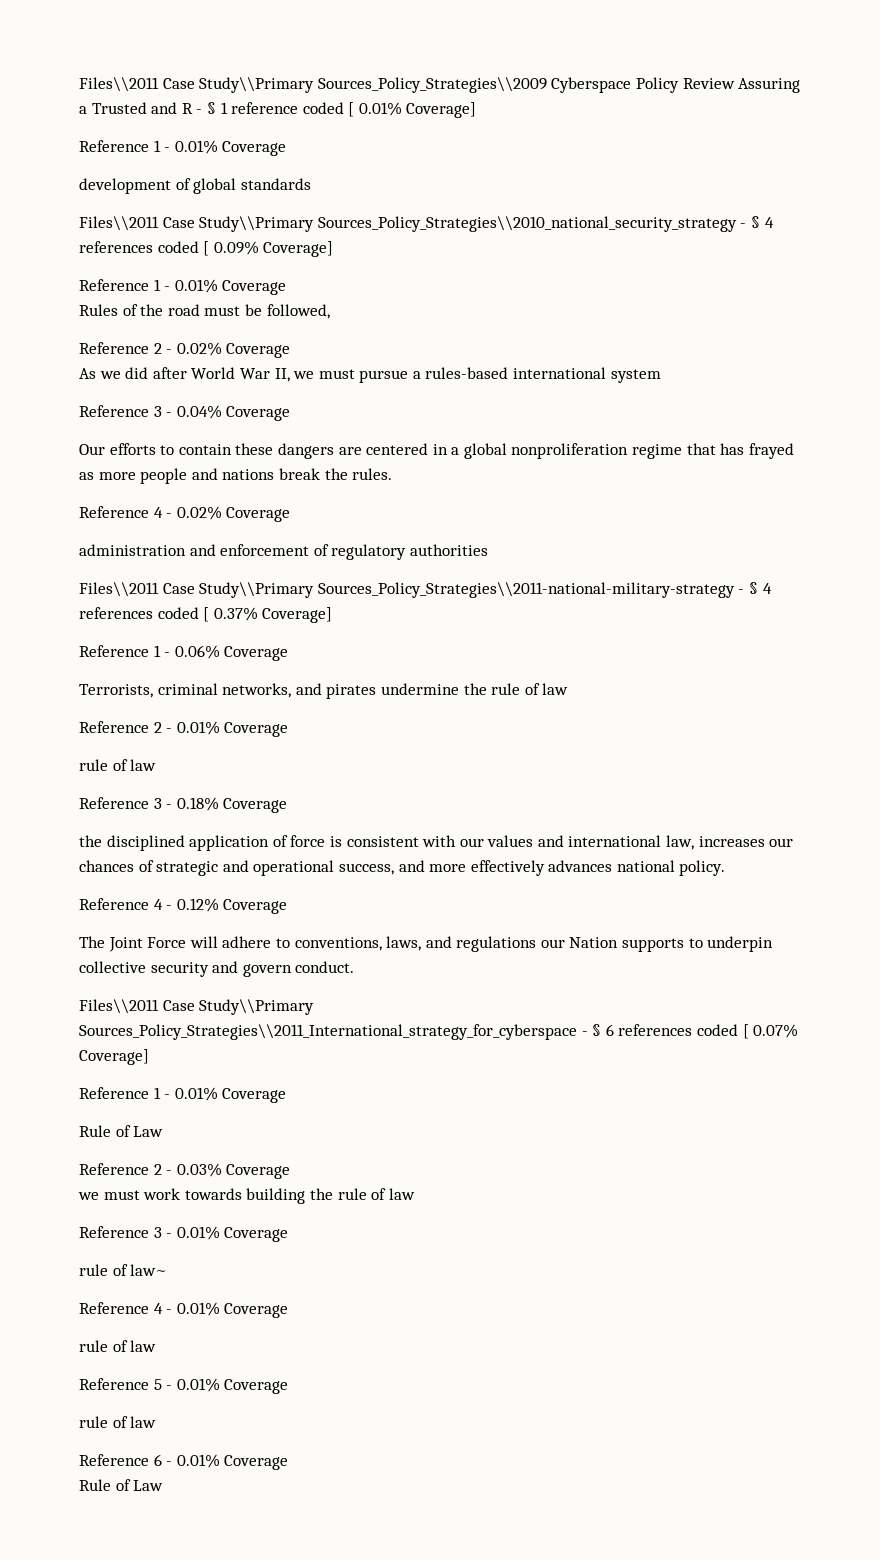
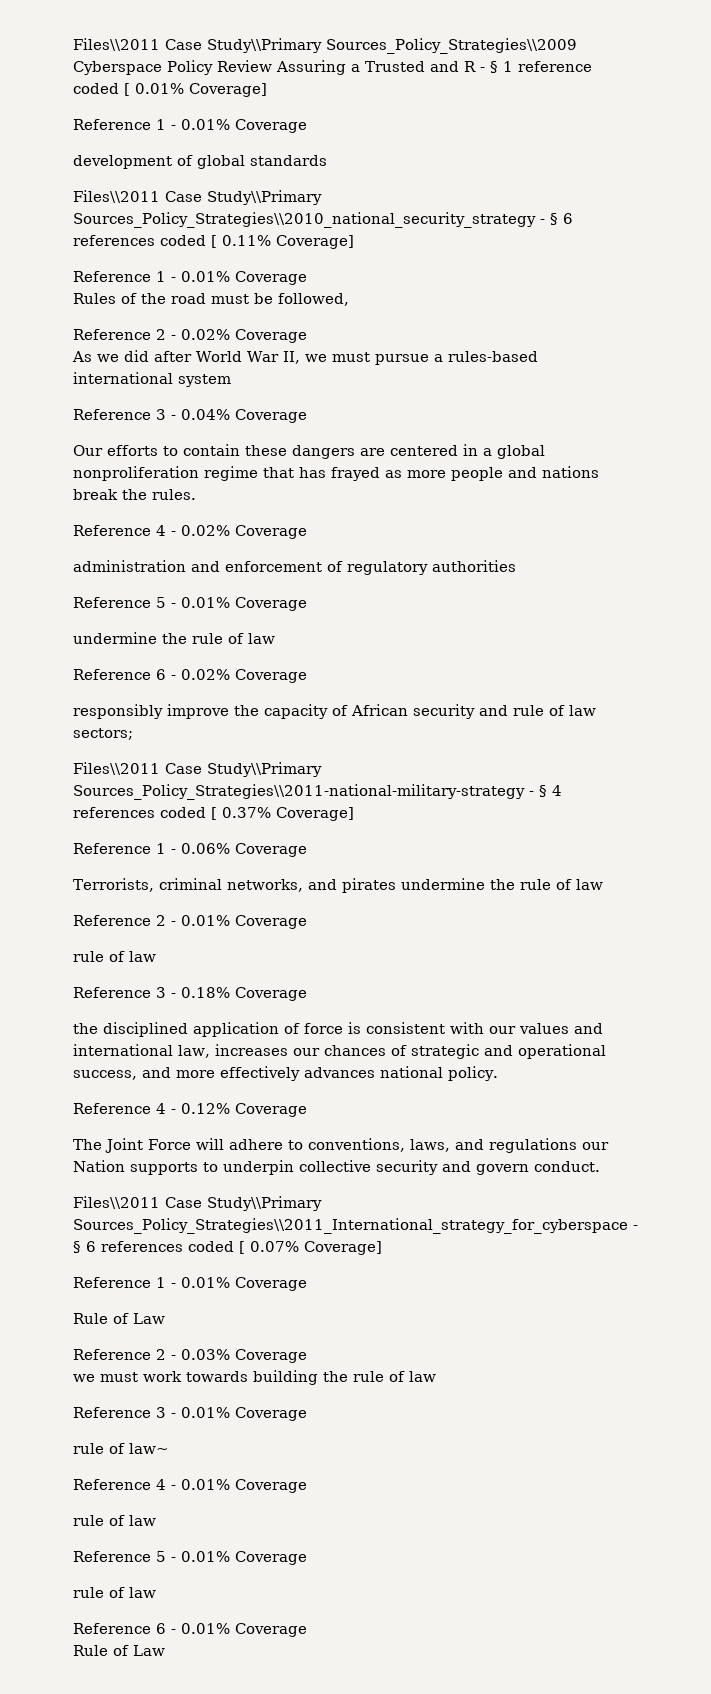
- Files\\2011 Case Study\\Primary Sources_Policy_Strategies\\2010_national_security_strategy - § 4 references coded [ 0.09% Coverage]
+ Files\\2011 Case Study\\Primary Sources_Policy_Strategies\\2010_national_security_strategy - § 6 references coded [ 0.11% Coverage]
  administration and enforcement of regulatory authorities
+ Reference 5 - 0.01% Coverage
+ undermine the rule of law
+ Reference 6 - 0.02% Coverage
+ responsibly improve the capacity of African security and rule of law sectors;

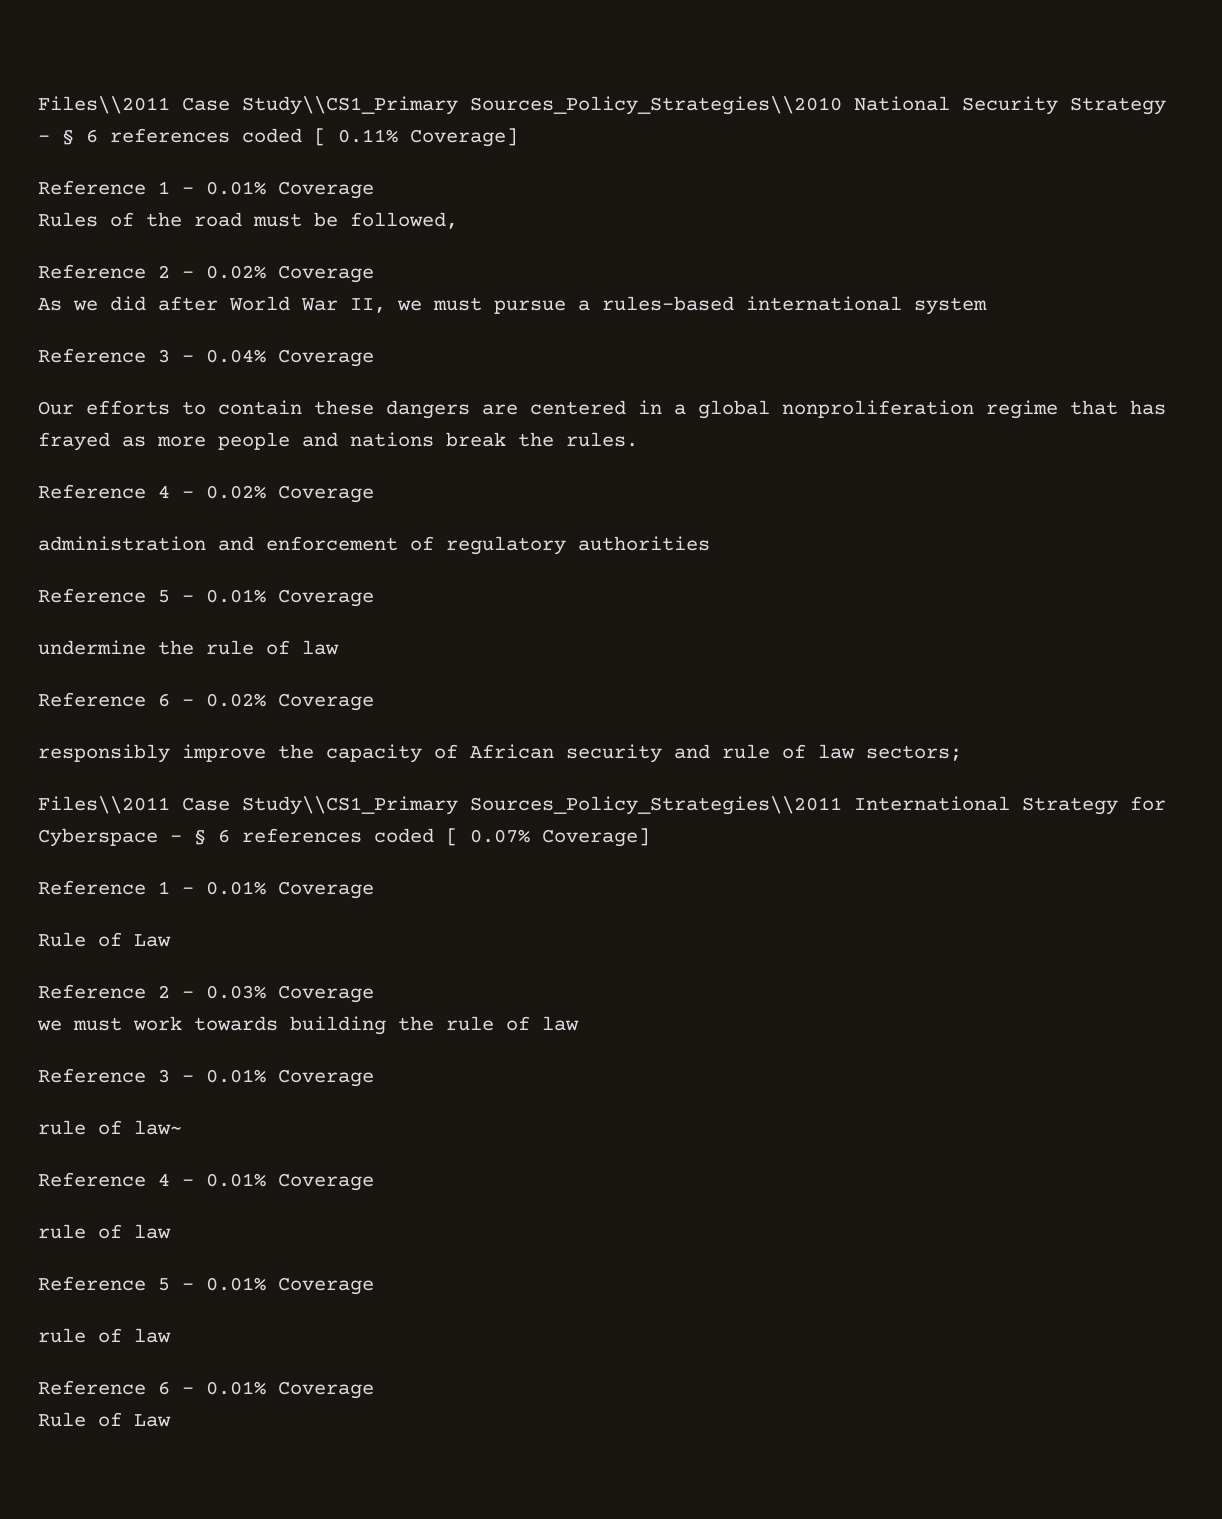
- Files\\2011 Case Study\\Primary Sources_Policy_Strategies\\2009 Cyberspace Policy Review Assuring a Trusted and R - § 1 reference coded [ 0.01% Coverage]
- Reference 1 - 0.01% Coverage
- development of global standards
- Files\\2011 Case Study\\Primary Sources_Policy_Strategies\\2010_national_security_strategy - § 6 references coded [ 0.11% Coverage]
+ Files\\2011 Case Study\\CS1_Primary Sources_Policy_Strategies\\2010 National Security Strategy - § 6 references coded [ 0.11% Coverage]
- Files\\2011 Case Study\\Primary Sources_Policy_Strategies\\2011-national-military-strategy - § 4 references coded [ 0.37% Coverage]
- Reference 1 - 0.06% Coverage
- Terrorists, criminal networks, and pirates undermine the rule of law
- Reference 2 - 0.01% Coverage
- rule of law
- Reference 3 - 0.18% Coverage
- the disciplined application of force is consistent with our values and international law, increases our chances of strategic and operational success, and more effectively advances national policy.
- Reference 4 - 0.12% Coverage
- The Joint Force will adhere to conventions, laws, and regulations our Nation supports to underpin collective security and govern conduct.
- Files\\2011 Case Study\\Primary Sources_Policy_Strategies\\2011_International_strategy_for_cyberspace - § 6 references coded [ 0.07% Coverage]
+ Files\\2011 Case Study\\CS1_Primary Sources_Policy_Strategies\\2011 International Strategy for Cyberspace - § 6 references coded [ 0.07% Coverage]

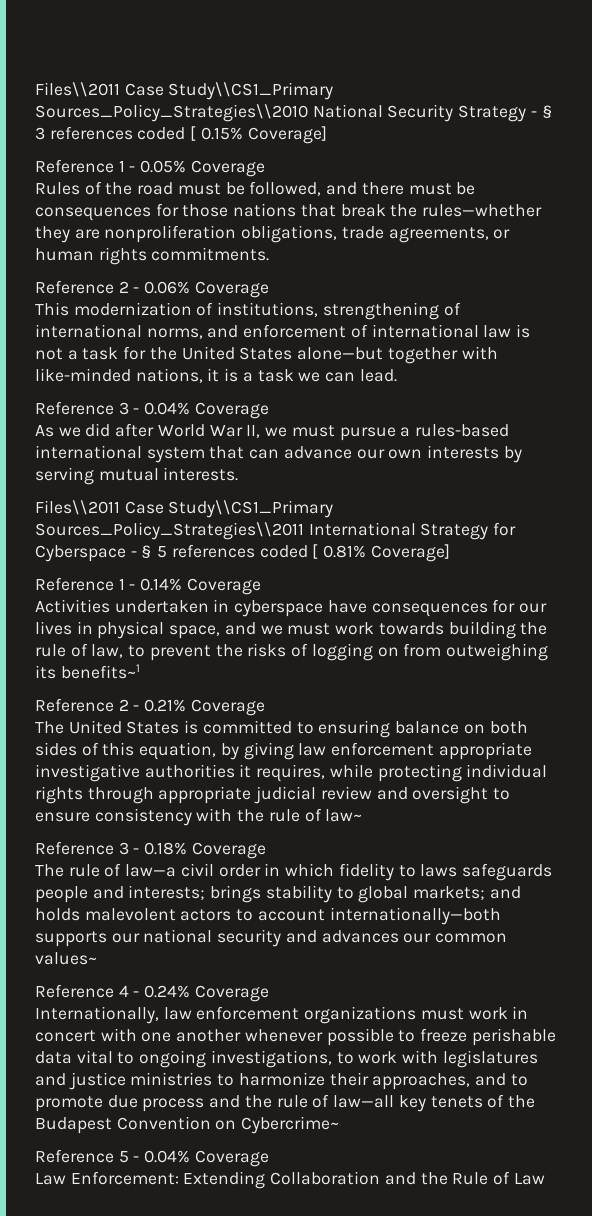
- Files\\2011 Case Study\\CS1_Primary Sources_Policy_Strategies\\2010 National Security Strategy - § 6 references coded [ 0.11% Coverage]
- Reference 1 - 0.01% Coverage
+ Files\\2011 Case Study\\CS1_Primary Sources_Policy_Strategies\\2010 National Security Strategy - § 3 references coded [ 0.15% Coverage]
+ Reference 1 - 0.05% Coverage
- Rules of the road must be followed,
- Reference 2 - 0.02% Coverage
+ Rules of the road must be followed, and there must be consequences for those nations that break the rules—whether they are nonproliferation obligations, trade agreements, or human rights commitments.
+ Reference 2 - 0.06% Coverage
+ This modernization of institutions, strengthening of international norms, and enforcement of international law is not a task for the United States alone—but together with like-minded nations, it is a task we can lead.
+ Reference 3 - 0.04% Coverage
- As we did after World War II, we must pursue a rules-based international system
- Reference 3 - 0.04% Coverage
- Our efforts to contain these dangers are centered in a global nonproliferation regime that has frayed as more people and nations break the rules.
- Reference 4 - 0.02% Coverage
- administration and enforcement of regulatory authorities
- Reference 5 - 0.01% Coverage
- undermine the rule of law
- Reference 6 - 0.02% Coverage
- responsibly improve the capacity of African security and rule of law sectors;
+ As we did after World War II, we must pursue a rules-based international system that can advance our own interests by serving mutual interests.
- Files\\2011 Case Study\\CS1_Primary Sources_Policy_Strategies\\2011 International Strategy for Cyberspace - § 6 references coded [ 0.07% Coverage]
- Reference 1 - 0.01% Coverage
- Rule of Law
- Reference 2 - 0.03% Coverage
- we must work towards building the rule of law
- Reference 3 - 0.01% Coverage
- rule of law~
- Reference 4 - 0.01% Coverage
- rule of law
- Reference 5 - 0.01% Coverage
- rule of law
- Reference 6 - 0.01% Coverage
- Rule of Law
+ Files\\2011 Case Study\\CS1_Primary Sources_Policy_Strategies\\2011 International Strategy for Cyberspace - § 5 references coded [ 0.81% Coverage]
+ Reference 1 - 0.14% Coverage
+ Activities undertaken in cyberspace have consequences for our lives in physical space, and we must work towards building the rule of law, to prevent the risks of logging on from outweighing its benefits~1
+ Reference 2 - 0.21% Coverage
+ The United States is committed to ensuring balance on both sides of this equation, by giving law enforcement appropriate investigative authorities it requires, while protecting individual rights through appropriate judicial review and oversight to ensure consistency with the rule of law~
+ Reference 3 - 0.18% Coverage
+ The rule of law—a civil order in which fidelity to laws safeguards people and interests; brings stability to global markets; and holds malevolent actors to account internationally—both supports our national security and advances our common values~
+ Reference 4 - 0.24% Coverage
+ Internationally, law enforcement organizations must work in concert with one another whenever possible to freeze perishable data vital to ongoing investigations, to work with legislatures and justice ministries to harmonize their approaches, and to promote due process and the rule of law—all key tenets of the Budapest Convention on Cybercrime~
+ Reference 5 - 0.04% Coverage
+ Law Enforcement: Extending Collaboration and the Rule of Law

